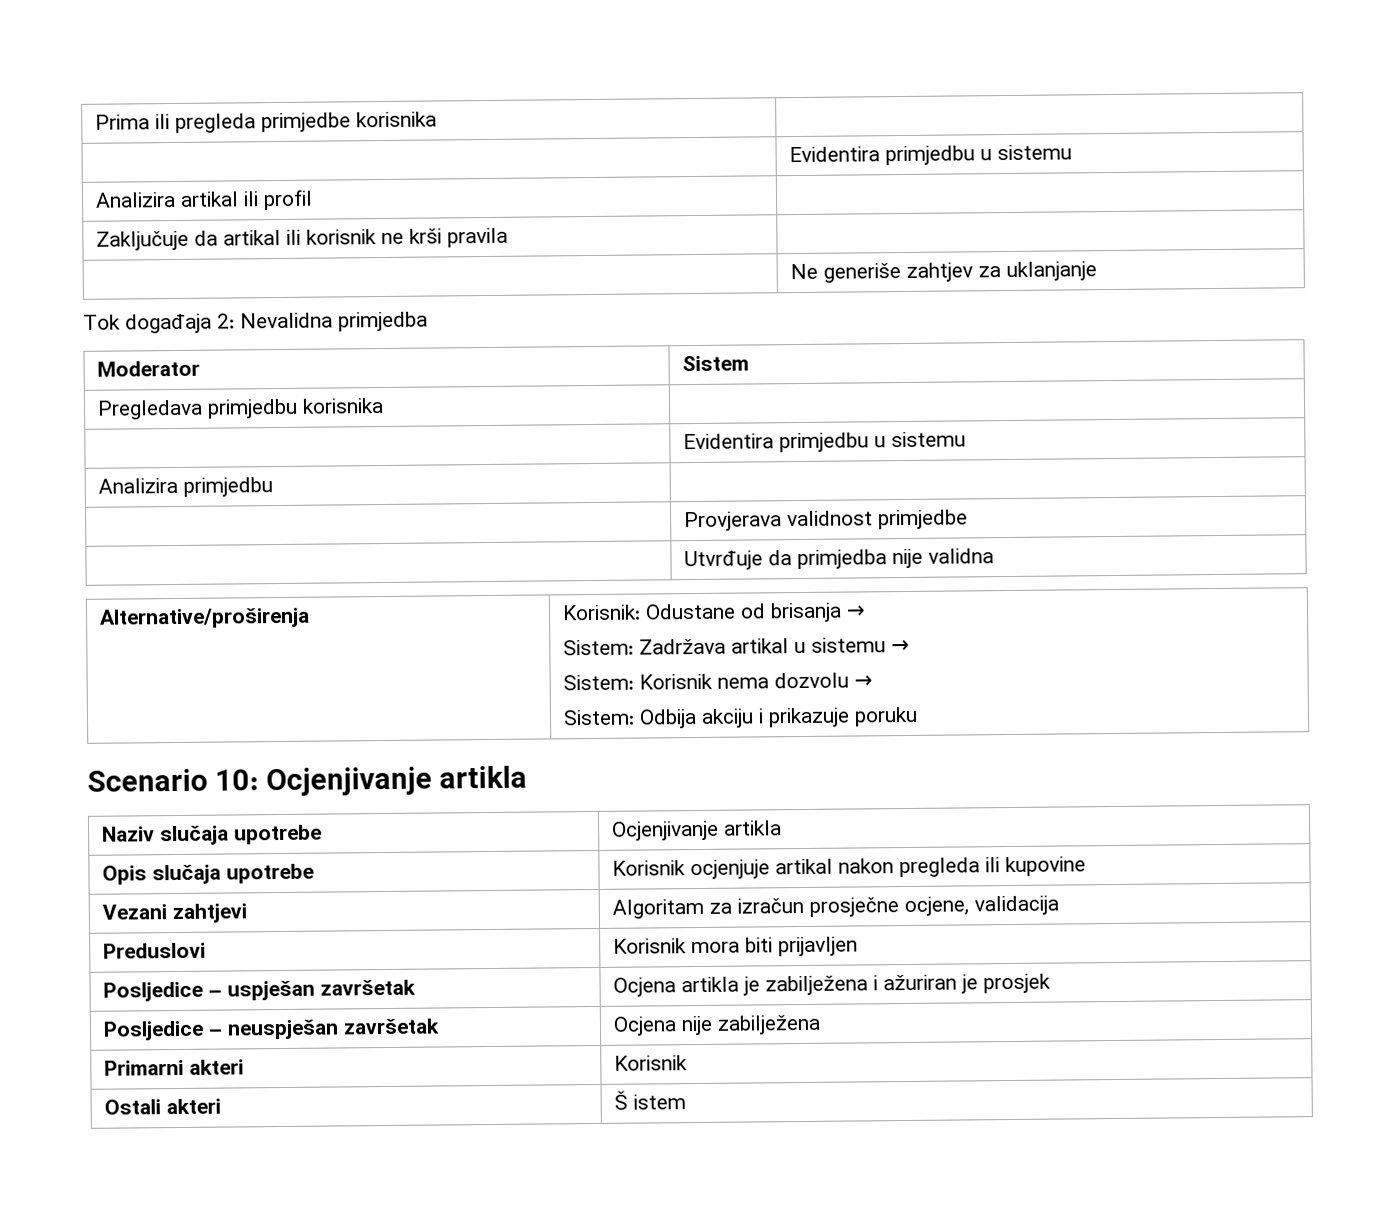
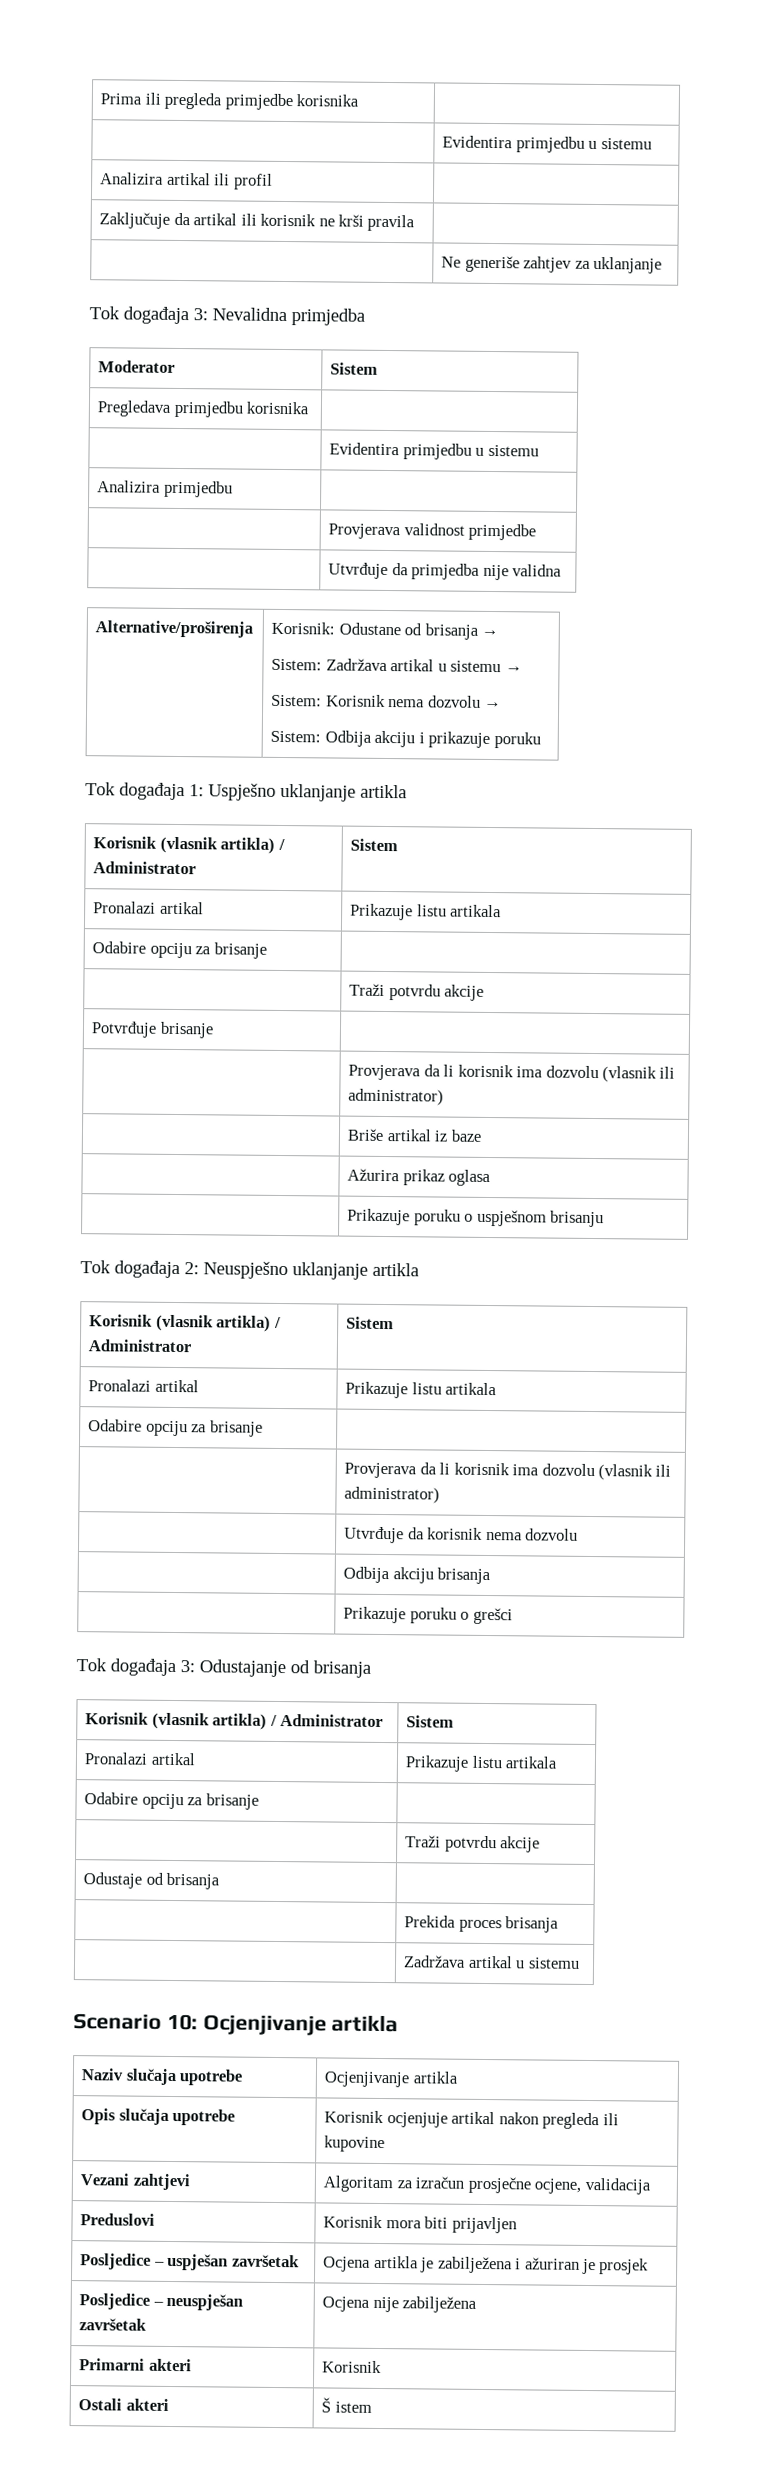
- Tok događaja 2: Nevalidna primjedba
+ Tok događaja 3: Nevalidna primjedba
+ Tok događaja 1: Uspješno uklanjanje artikla
+ Korisnik (vlasnik artikla) / Administrator | Sistem
+ Pronalazi artikal | Prikazuje listu artikala
+ Odabire opciju za brisanje |
+ | Traži potvrdu akcije
+ Potvrđuje brisanje |
+ | Provjerava da li korisnik ima dozvolu (vlasnik ili administrator)
+ | Briše artikal iz baze
+ | Ažurira prikaz oglasa
+ | Prikazuje poruku o uspješnom brisanju
+ Tok događaja 2: Neuspješno uklanjanje artikla
+ Korisnik (vlasnik artikla) / Administrator | Sistem
+ Pronalazi artikal | Prikazuje listu artikala
+ Odabire opciju za brisanje |
+ | Provjerava da li korisnik ima dozvolu (vlasnik ili administrator)
+ | Utvrđuje da korisnik nema dozvolu
+ | Odbija akciju brisanja
+ | Prikazuje poruku o grešci
+ Tok događaja 3: Odustajanje od brisanja
+ Korisnik (vlasnik artikla) / Administrator | Sistem
+ Pronalazi artikal | Prikazuje listu artikala
+ Odabire opciju za brisanje |
+ | Traži potvrdu akcije
+ Odustaje od brisanja |
+ | Prekida proces brisanja
+ | Zadržava artikal u sistemu

